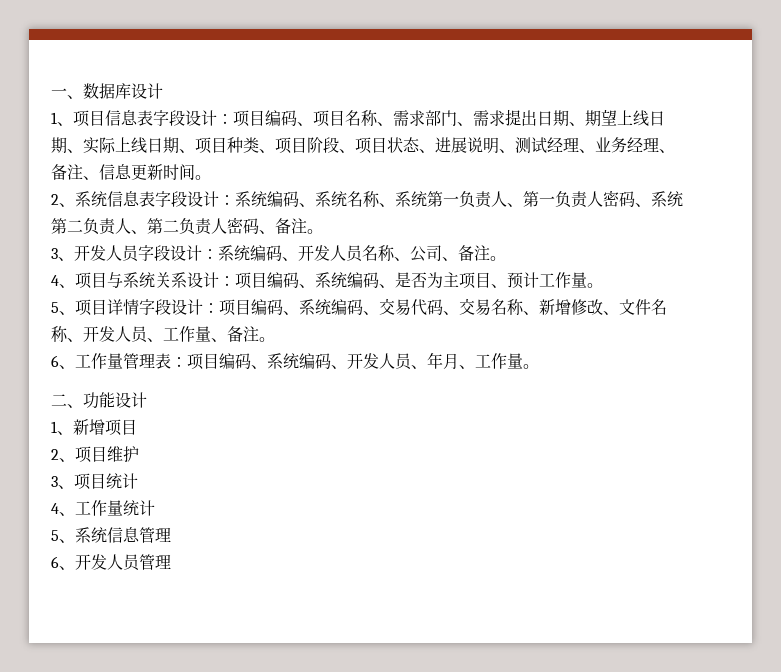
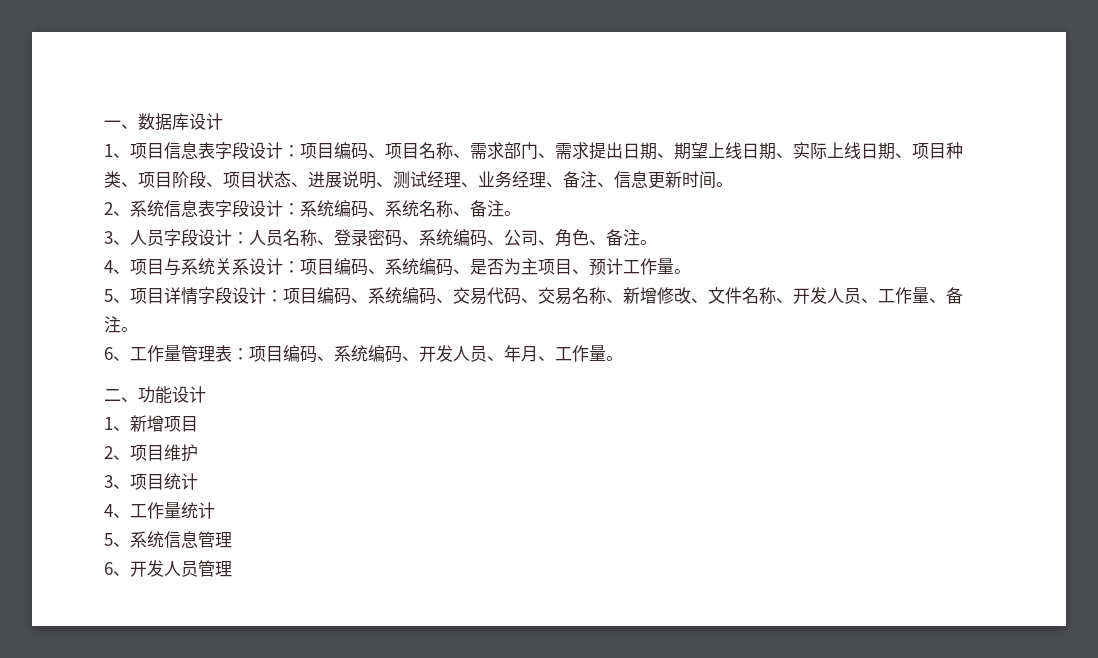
- 2、系统信息表字段设计：系统编码、系统名称、系统第一负责人、第一负责人密码、系统第二负责人、第二负责人密码、备注。
+ 2、系统信息表字段设计：系统编码、系统名称、备注。
- 3、开发人员字段设计：系统编码、开发人员名称、公司、备注。
+ 3、人员字段设计：人员名称、登录密码、系统编码、公司、角色、备注。

